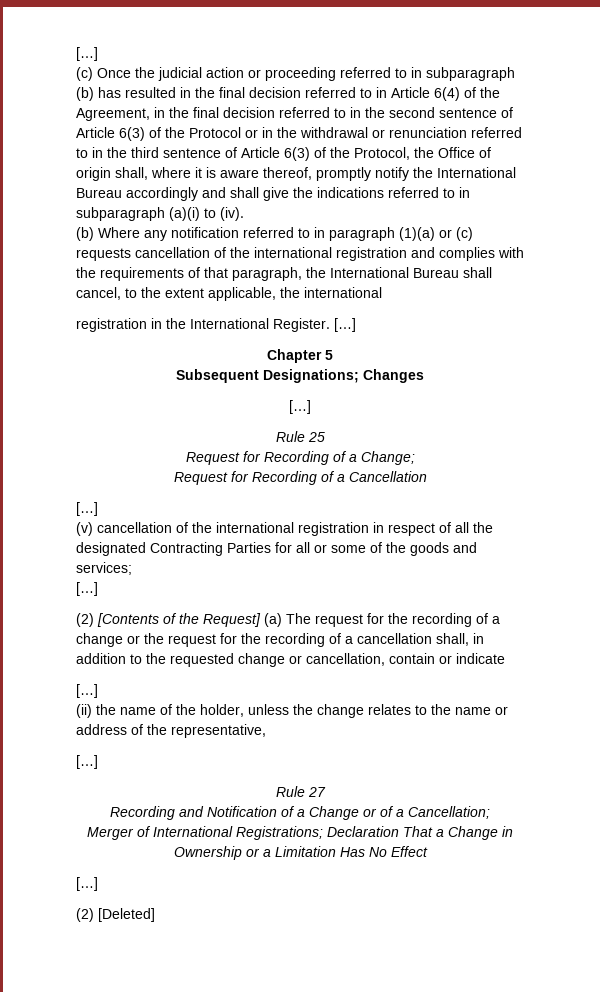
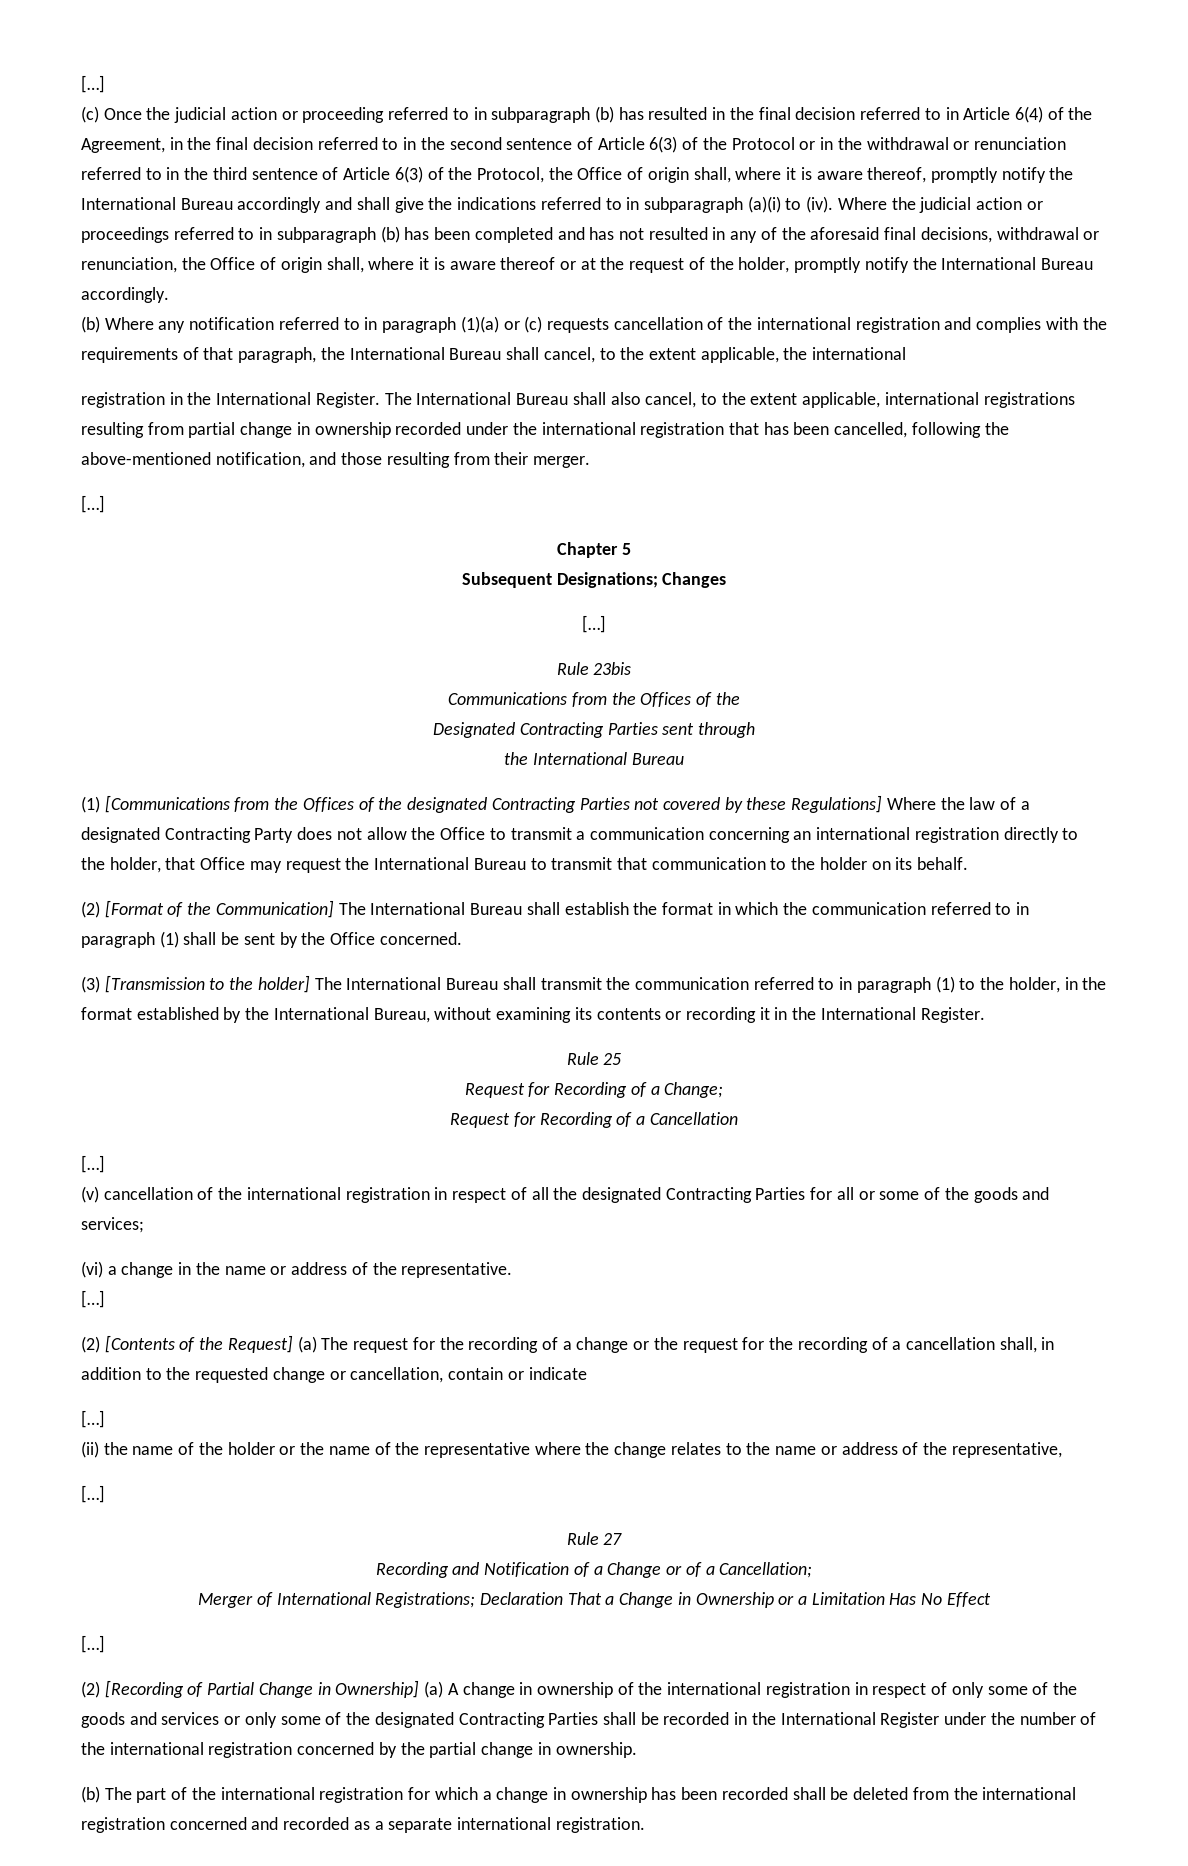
+ Where the judicial action or proceedings referred to in subparagraph (b) has been completed and has not resulted in any of the aforesaid final decisions, withdrawal or renunciation, the Office of origin shall, where it is aware thereof or at the request of the holder, promptly notify the International Bureau accordingly.
- registration in the International Register. […]
+ registration in the International Register. The International Bureau shall also cancel, to the extent applicable, international registrations resulting from partial change in ownership recorded under the international registration that has been cancelled, following the above-mentioned notification, and those resulting from their merger.
+ […]
+ Rule 23bis
+ Communications from the Offices of the
+ Designated Contracting Parties sent through
+ the International Bureau
+ (1) [Communications from the Offices of the designated Contracting Parties not covered by these Regulations] Where the law of a designated Contracting Party does not allow the Office to transmit a communication concerning an international registration directly to the holder, that Office may request the International Bureau to transmit that communication to the holder on its behalf.
+ (2) [Format of the Communication] The International Bureau shall establish the format in which the communication referred to in paragraph (1) shall be sent by the Office concerned.
+ (3) [Transmission to the holder] The International Bureau shall transmit the communication referred to in paragraph (1) to the holder, in the format established by the International Bureau, without examining its contents or recording it in the International Register.
+ (vi) a change in the name or address of the representative.
- (ii) the name of the holder, unless the change relates to the name or address of the representative,
+ (ii) the name of the holder or the name of the representative where the change relates to the name or address of the representative,
- (2) [Deleted]
+ (2) [Recording of Partial Change in Ownership] (a) A change in ownership of the international registration in respect of only some of the goods and services or only some of the designated Contracting Parties shall be recorded in the International Register under the number of the international registration concerned by the partial change in ownership.
+ (b) The part of the international registration for which a change in ownership has been recorded shall be deleted from the international registration concerned and recorded as a separate international registration.

